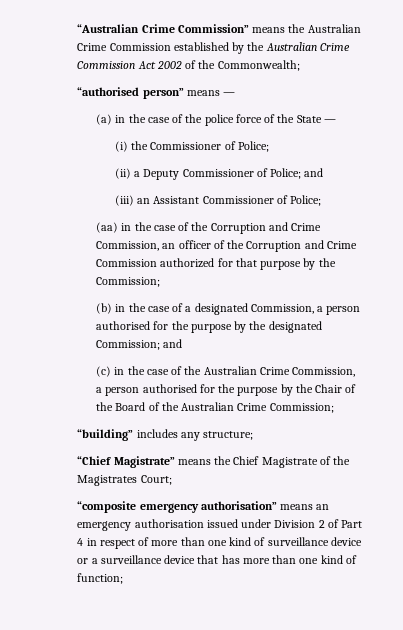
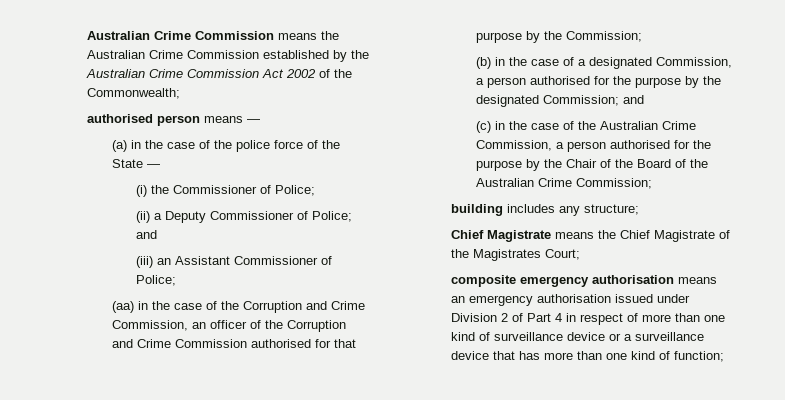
- “Australian Crime Commission” means the Australian Crime Commission established by the Australian Crime Commission Act 2002 of the Commonwealth;
+ Australian Crime Commission means the Australian Crime Commission established by the Australian Crime Commission Act 2002 of the Commonwealth;
- “authorised person” means —
+ authorised person means —
- (aa) in the case of the Corruption and Crime Commission, an officer of the Corruption and Crime Commission authorized for that purpose by the Commission;
+ (aa) in the case of the Corruption and Crime Commission, an officer of the Corruption and Crime Commission authorised for that purpose by the Commission;
- “building” includes any structure;
+ building includes any structure;
- “Chief Magistrate” means the Chief Magistrate of the Magistrates Court;
+ Chief Magistrate means the Chief Magistrate of the Magistrates Court;
- “composite emergency authorisation” means an emergency authorisation issued under Division 2 of Part 4 in respect of more than one kind of surveillance device or a surveillance device that has more than one kind of function;
+ composite emergency authorisation means an emergency authorisation issued under Division 2 of Part 4 in respect of more than one kind of surveillance device or a surveillance device that has more than one kind of function;

